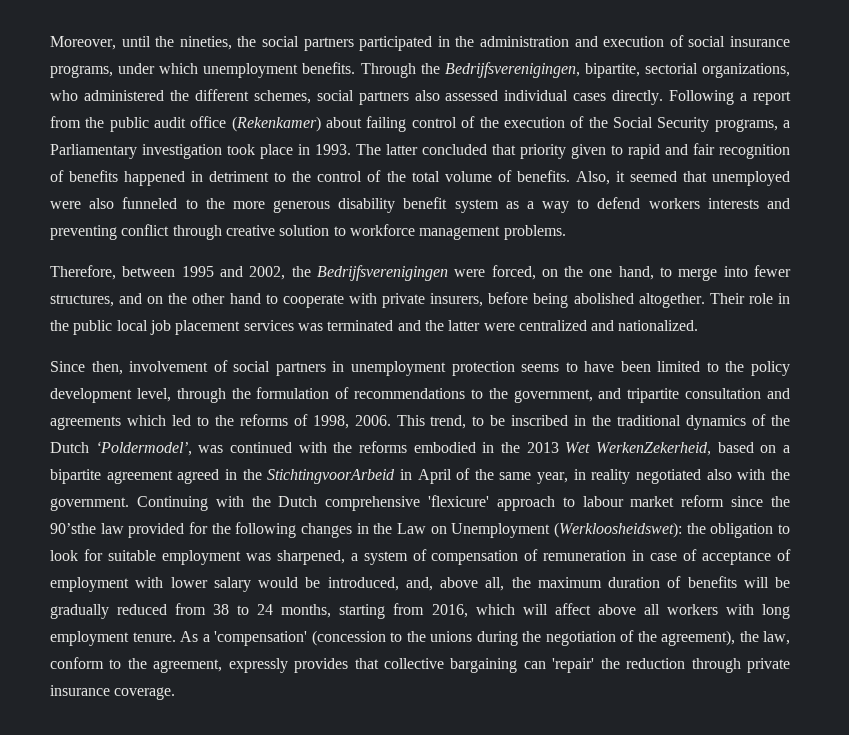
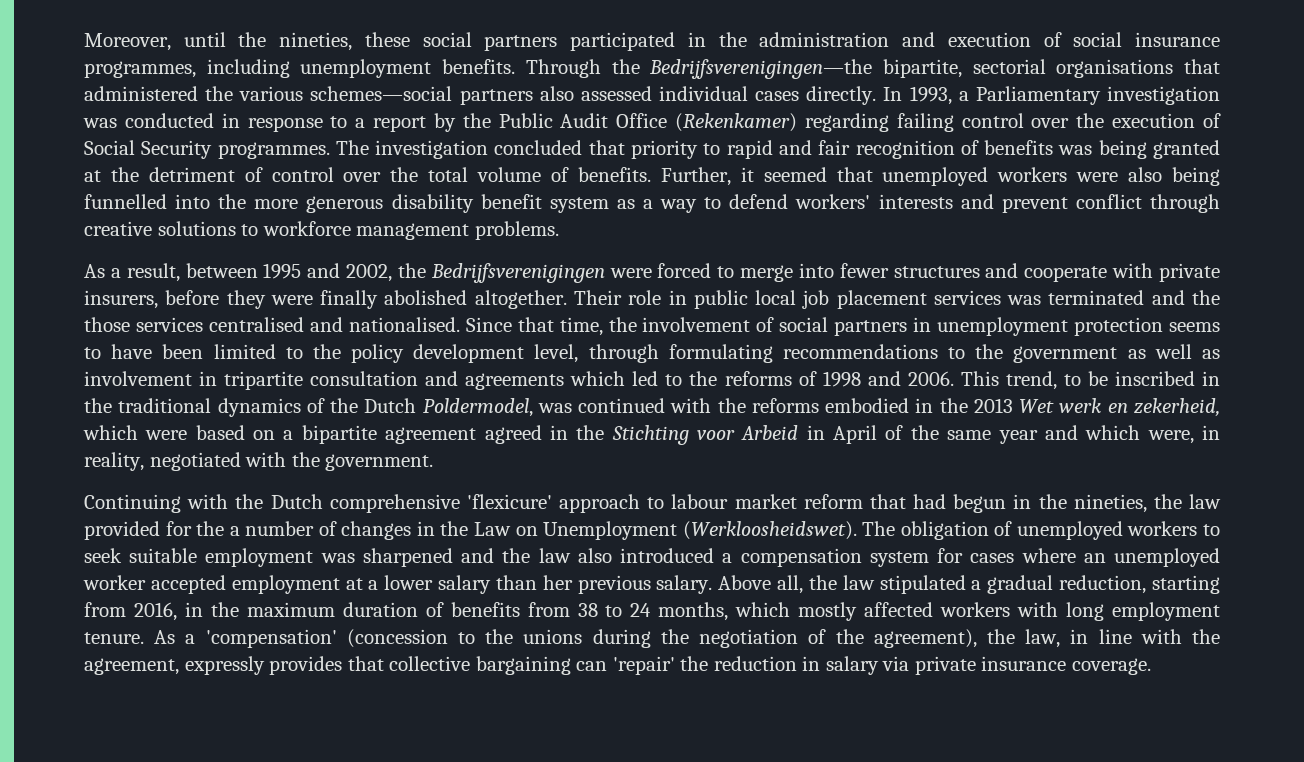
- Moreover, until the nineties, the social partners participated in the administration and execution of social insurance programs, under which unemployment benefits.
+ Moreover, until the nineties, these social partners participated in the administration and execution of social insurance programmes, including unemployment benefits.
- Through the Bedrijfsverenigingen, bipartite, sectorial organizations, who administered the different schemes, social partners also assessed individual cases directly.
+ Through the Bedrijfsverenigingen—the bipartite, sectorial organisations that administered the various schemes—social partners also assessed individual cases directly.
- Following a report from the public audit office (Rekenkamer) about failing control of the execution of the Social Security programs, a Parliamentary investigation took place in 1993. The latter concluded that priority given to rapid and fair recognition of benefits happened in detriment to the control of the total volume of benefits.
+ In 1993, a Parliamentary investigation was conducted in response to a report by the Public Audit Office (Rekenkamer) regarding failing control over the execution of Social Security programmes. The investigation concluded that priority to rapid and fair recognition of benefits was being granted at the detriment of control over the total volume of benefits.
- Also, it seemed that unemployed were also funneled to the more generous disability benefit system as a way to defend workers interests and preventing conflict through creative solution to workforce management problems.
+ Further, it seemed that unemployed workers were also being funnelled into the more generous disability benefit system as a way to defend workers' interests and prevent conflict through creative solutions to workforce management problems.
- Therefore, between 1995 and 2002, the Bedrijfsverenigingen were forced, on the one hand, to merge into fewer structures, and on the other hand to cooperate with private insurers, before being abolished altogether.
+ As a result, between 1995 and 2002, the Bedrijfsverenigingen were forced to merge into fewer structures and cooperate with private insurers, before they were finally abolished altogether.
- Their role in the public local job placement services was terminated and the latter were centralized and nationalized.
- Since then, involvement of social partners in unemployment protection seems to have been limited to the policy development level, through the formulation of recommendations to the government, and tripartite consultation and agreements which led to the reforms of 1998, 2006.
+ Their role in public local job placement services was terminated and the those services centralised and nationalised. Since that time, the involvement of social partners in unemployment protection seems to have been limited to the policy development level, through formulating recommendations to the government as well as involvement in tripartite consultation and agreements which led to the reforms of 1998 and 2006.
- This trend, to be inscribed in the traditional dynamics of the Dutch ‘Poldermodel’, was continued with the reforms embodied in the 2013 Wet WerkenZekerheid, based on a bipartite agreement agreed in the StichtingvoorArbeid in April of the same year, in reality negotiated also with the government. Continuing with the Dutch comprehensive 'flexicure' approach to labour market reform since the 90’sthe law provided for the following changes in the Law on Unemployment (Werkloosheidswet): the obligation to look for suitable employment was sharpened, a system of compensation of remuneration in case of acceptance of employment with lower salary would be introduced, and, above all, the maximum duration of benefits will be gradually reduced from 38 to 24 months, starting from 2016, which will affect above all workers with long employment tenure.
+ This trend, to be inscribed in the traditional dynamics of the Dutch Poldermodel, was continued with the reforms embodied in the 2013 Wet werk en zekerheid, which were based on a bipartite agreement agreed in the Stichting voor Arbeid in April of the same year and which were, in reality, negotiated with the government.
+ Continuing with the Dutch comprehensive 'flexicure' approach to labour market reform that had begun in the nineties, the law provided for the a number of changes in the Law on Unemployment (Werkloosheidswet). The obligation of unemployed workers to seek suitable employment was sharpened and the law also introduced a compensation system for cases where an unemployed worker accepted employment at a lower salary than her previous salary. Above all, the law stipulated a gradual reduction, starting from 2016, in the maximum duration of benefits from 38 to 24 months, which mostly affected workers with long employment tenure.
- As a 'compensation' (concession to the unions during the negotiation of the agreement), the law, conform to the agreement, expressly provides that collective bargaining can 'repair' the reduction through private insurance coverage.
+ As a 'compensation' (concession to the unions during the negotiation of the agreement), the law, in line with the agreement, expressly provides that collective bargaining can 'repair' the reduction in salary via private insurance coverage.

